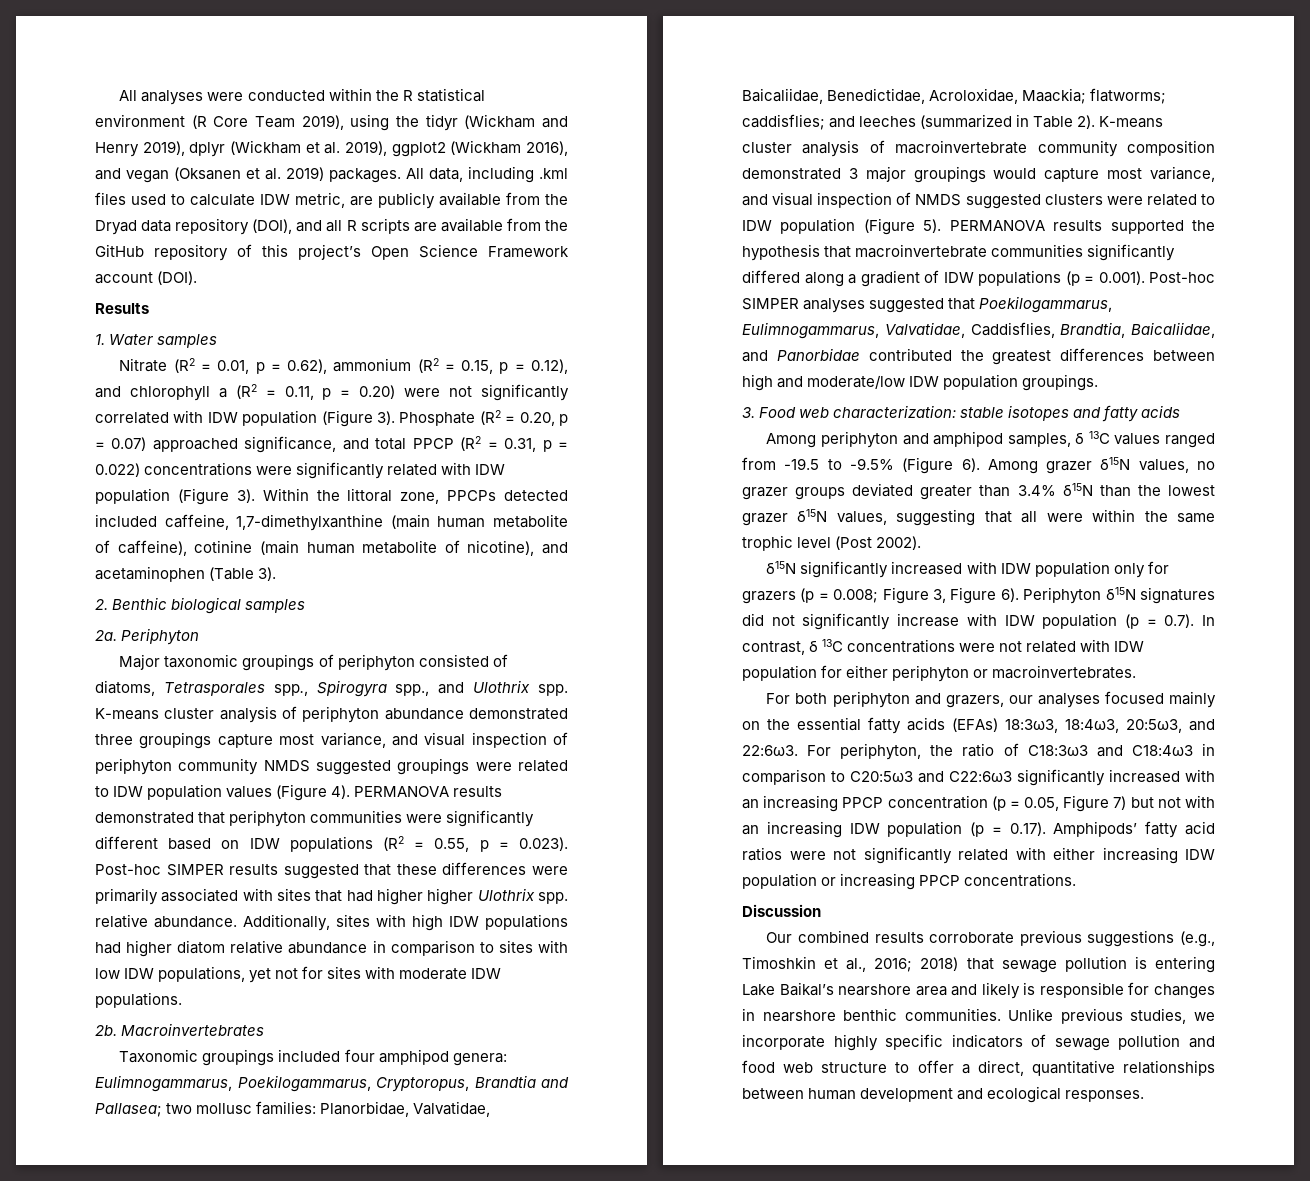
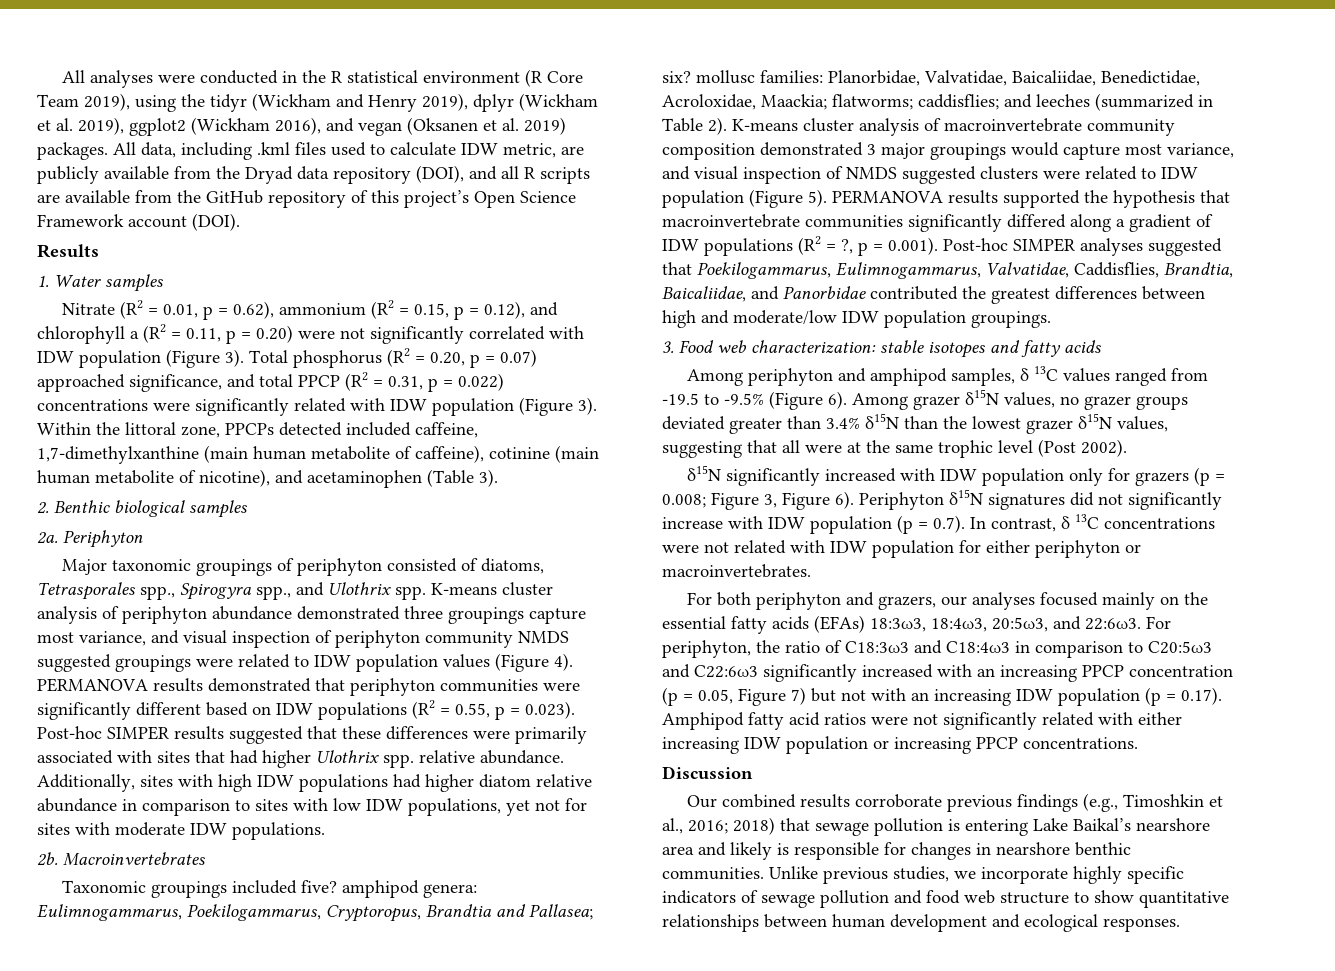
- All analyses were conducted within the R statistical environment (R Core Team 2019), using the tidyr (Wickham and Henry 2019), dplyr (Wickham et al. 2019), ggplot2 (Wickham 2016), and vegan (Oksanen et al. 2019) packages.
+ All analyses were conducted in the R statistical environment (R Core Team 2019), using the tidyr (Wickham and Henry 2019), dplyr (Wickham et al. 2019), ggplot2 (Wickham 2016), and vegan (Oksanen et al. 2019) packages.
- Phosphate (R2 = 0.20, p = 0.07) approached significance, and total PPCP (R2 = 0.31, p = 0.022) concentrations were significantly related with IDW population (Figure 3).
+ Total phosphorus (R2 = 0.20, p = 0.07) approached significance, and total PPCP (R2 = 0.31, p = 0.022) concentrations were significantly related with IDW population (Figure 3).
- PERMANOVA results demonstrated that periphyton communities were significantly different based on IDW populations (R2 = 0.55, p = 0.023). Post-hoc SIMPER results suggested that these differences were primarily associated with sites that had higher higher Ulothrix spp. relative abundance.
+ PERMANOVA results demonstrated that periphyton communities were significantly different based on IDW populations (R2 = 0.55, p = 0.023). Post-hoc SIMPER results suggested that these differences were primarily associated with sites that had higher Ulothrix spp. relative abundance.
- Taxonomic groupings included four amphipod genera: Eulimnogammarus, Poekilogammarus, Cryptoropus, Brandtia and Pallasea; two mollusc families: Planorbidae, Valvatidae, Baicaliidae, Benedictidae, Acroloxidae, Maackia; flatworms; caddisflies; and leeches (summarized in Table 2).
+ Taxonomic groupings included five? amphipod genera: Eulimnogammarus, Poekilogammarus, Cryptoropus, Brandtia and Pallasea; six? mollusc families: Planorbidae, Valvatidae, Baicaliidae, Benedictidae, Acroloxidae, Maackia; flatworms; caddisflies; and leeches (summarized in Table 2).
- PERMANOVA results supported the hypothesis that macroinvertebrate communities significantly differed along a gradient of IDW populations (p = 0.001). Post-hoc SIMPER analyses suggested that Poekilogammarus, Eulimnogammarus, Valvatidae, Caddisflies, Brandtia, Baicaliidae, and Panorbidae contributed the greatest differences between high and moderate/low IDW population groupings.
+ PERMANOVA results supported the hypothesis that macroinvertebrate communities significantly differed along a gradient of IDW populations (R2 = ?, p = 0.001). Post-hoc SIMPER analyses suggested that Poekilogammarus, Eulimnogammarus, Valvatidae, Caddisflies, Brandtia, Baicaliidae, and Panorbidae contributed the greatest differences between high and moderate/low IDW population groupings.
- Among grazer δ15N values, no grazer groups deviated greater than 3.4% δ15N than the lowest grazer δ15N values, suggesting that all were within the same trophic level (Post 2002).
+ Among grazer δ15N values, no grazer groups deviated greater than 3.4% δ15N than the lowest grazer δ15N values, suggesting that all were at the same trophic level (Post 2002).
- For periphyton, the ratio of C18:3ω3 and C18:4ω3 in comparison to C20:5ω3 and C22:6ω3 significantly increased with an increasing PPCP concentration (p = 0.05, Figure 7) but not with an increasing IDW population (p = 0.17). Amphipods’ fatty acid ratios were not significantly related with either increasing IDW population or increasing PPCP concentrations.
+ For periphyton, the ratio of C18:3ω3 and C18:4ω3 in comparison to C20:5ω3 and C22:6ω3 significantly increased with an increasing PPCP concentration (p = 0.05, Figure 7) but not with an increasing IDW population (p = 0.17). Amphipod fatty acid ratios were not significantly related with either increasing IDW population or increasing PPCP concentrations.
- Our combined results corroborate previous suggestions (e.g., Timoshkin et al., 2016; 2018) that sewage pollution is entering Lake Baikal’s nearshore area and likely is responsible for changes in nearshore benthic communities.
+ Our combined results corroborate previous findings (e.g., Timoshkin et al., 2016; 2018) that sewage pollution is entering Lake Baikal’s nearshore area and likely is responsible for changes in nearshore benthic communities.
- Unlike previous studies, we incorporate highly specific indicators of sewage pollution and food web structure to offer a direct, quantitative relationships between human development and ecological responses.
+ Unlike previous studies, we incorporate highly specific indicators of sewage pollution and food web structure to show quantitative relationships between human development and ecological responses.

